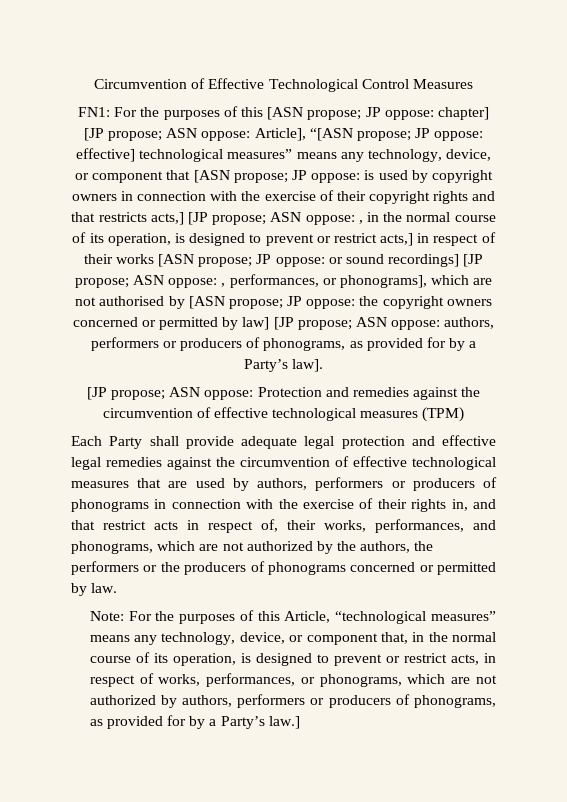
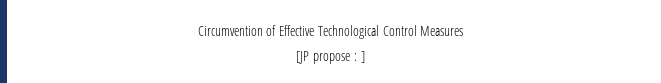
- FN1: For the purposes of this [ASN propose; JP oppose: chapter] [JP propose; ASN oppose: Article], “[ASN propose; JP oppose: effective] technological measures” means any technology, device, or component that [ASN propose; JP oppose: is used by copyright owners in connection with the exercise of their copyright rights and that restricts acts,] [JP propose; ASN oppose: , in the normal course of its operation, is designed to prevent or restrict acts,] in respect of their works [ASN propose; JP oppose: or sound recordings] [JP propose; ASN oppose: , performances, or phonograms], which are not authorised by [ASN propose; JP oppose: the copyright owners concerned or permitted by law] [JP propose; ASN oppose: authors, performers or producers of phonograms, as provided for by a Party’s law].
- [JP propose; ASN oppose: Protection and remedies against the circumvention of effective technological measures (TPM)
- Each Party shall provide adequate legal protection and effective legal remedies against the circumvention of effective technological measures that are used by authors, performers or producers of phonograms in connection with the exercise of their rights in, and that restrict acts in respect of, their works, performances, and phonograms, which are not authorized by the authors, the performers or the producers of phonograms concerned or permitted by law.
- Note: For the purposes of this Article, “technological measures” means any technology, device, or component that, in the normal course of its operation, is designed to prevent or restrict acts, in respect of works, performances, or phonograms, which are not authorized by authors, performers or producers of phonograms, as provided for by a Party’s law.]
+ [JP propose : ]

